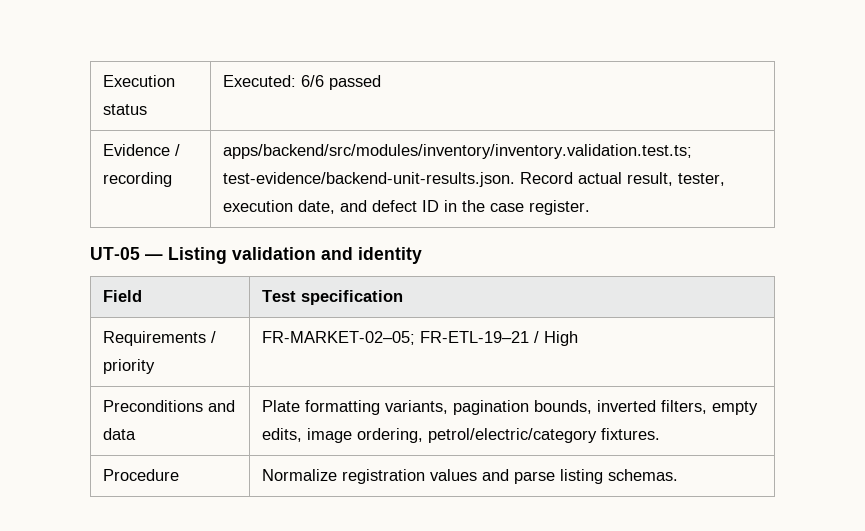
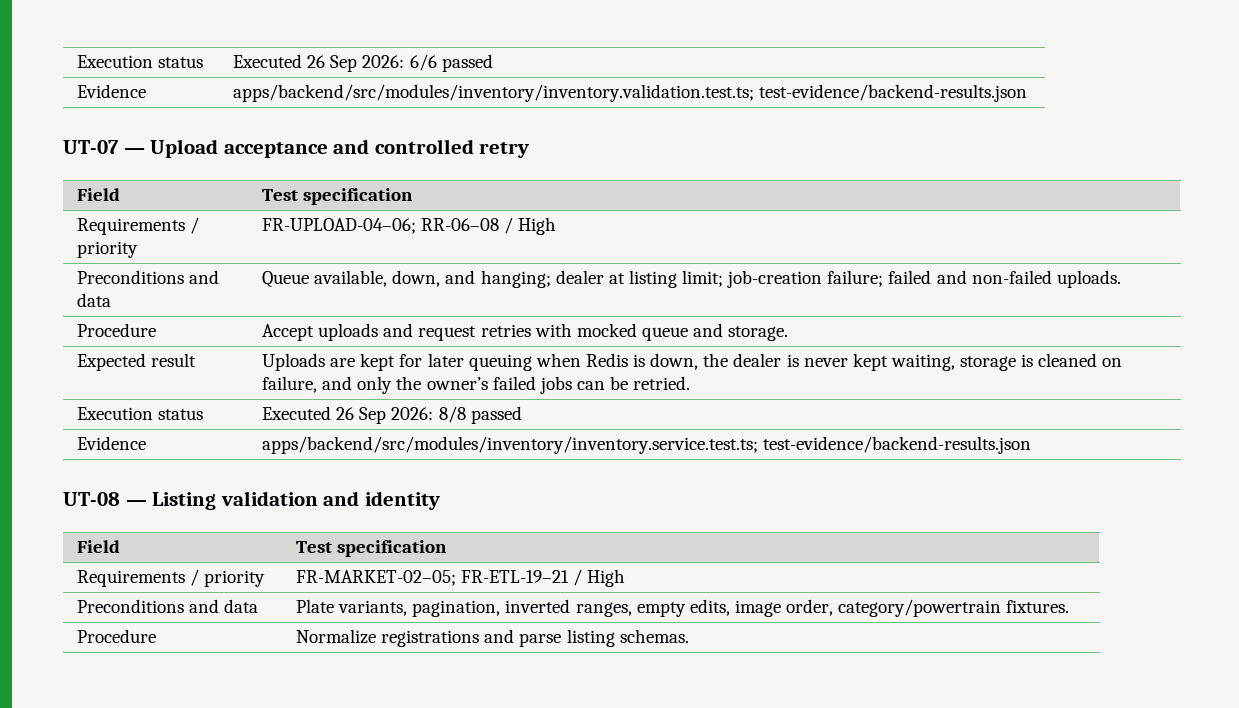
- Execution status | Executed: 6/6 passed
+ Execution status | Executed 26 Sep 2026: 6/6 passed
- Evidence / recording | apps/backend/src/modules/inventory/inventory.validation.test.ts; test-evidence/backend-unit-results.json. Record actual result, tester, execution date, and defect ID in the case register.
- UT-05 — Listing validation and identity
+ Evidence | apps/backend/src/modules/inventory/inventory.validation.test.ts; test-evidence/backend-results.json
+ UT-07 — Upload acceptance and controlled retry
+ Field | Test specification
+ Requirements / priority | FR-UPLOAD-04–06; RR-06–08 / High
+ Preconditions and data | Queue available, down, and hanging; dealer at listing limit; job-creation failure; failed and non-failed uploads.
+ Procedure | Accept uploads and request retries with mocked queue and storage.
+ Expected result | Uploads are kept for later queuing when Redis is down, the dealer is never kept waiting, storage is cleaned on failure, and only the owner’s failed jobs can be retried.
+ Execution status | Executed 26 Sep 2026: 8/8 passed
+ Evidence | apps/backend/src/modules/inventory/inventory.service.test.ts; test-evidence/backend-results.json
+ UT-08 — Listing validation and identity
- Preconditions and data | Plate formatting variants, pagination bounds, inverted filters, empty edits, image ordering, petrol/electric/category fixtures.
+ Preconditions and data | Plate variants, pagination, inverted ranges, empty edits, image order, category/powertrain fixtures.
- Procedure | Normalize registration values and parse listing schemas.
+ Procedure | Normalize registrations and parse listing schemas.

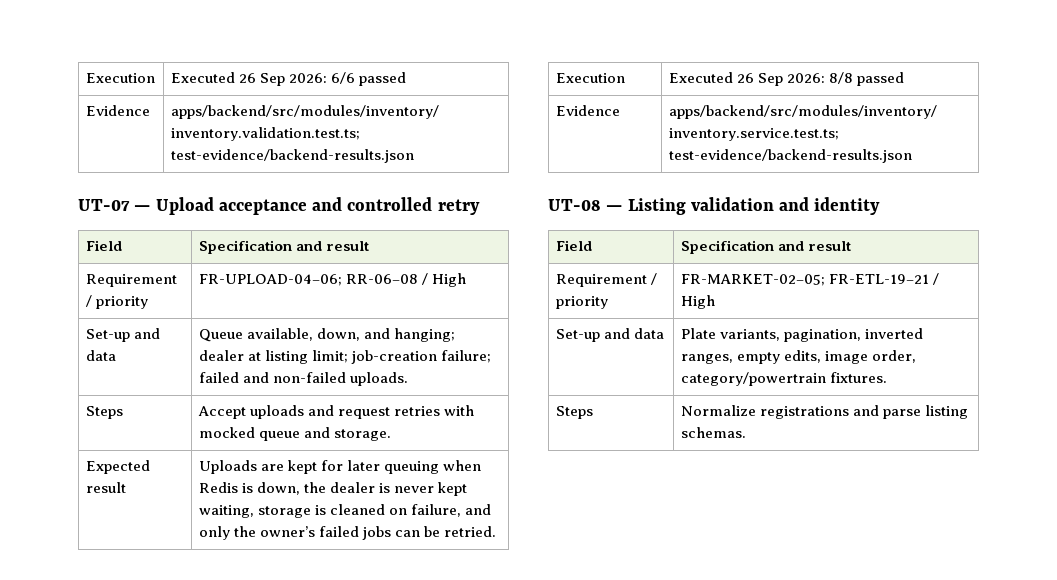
- Execution status | Executed 26 Sep 2026: 6/6 passed
+ Execution | Executed 26 Sep 2026: 6/6 passed
  UT-07 — Upload acceptance and controlled retry
- Field | Test specification
- Requirements / priority | FR-UPLOAD-04–06; RR-06–08 / High
+ Field | Specification and result
+ Requirement / priority | FR-UPLOAD-04–06; RR-06–08 / High
- Preconditions and data | Queue available, down, and hanging; dealer at listing limit; job-creation failure; failed and non-failed uploads.
+ Set-up and data | Queue available, down, and hanging; dealer at listing limit; job-creation failure; failed and non-failed uploads.
- Procedure | Accept uploads and request retries with mocked queue and storage.
+ Steps | Accept uploads and request retries with mocked queue and storage.
- Execution status | Executed 26 Sep 2026: 8/8 passed
+ Execution | Executed 26 Sep 2026: 8/8 passed
  UT-08 — Listing validation and identity
- Field | Test specification
- Requirements / priority | FR-MARKET-02–05; FR-ETL-19–21 / High
+ Field | Specification and result
+ Requirement / priority | FR-MARKET-02–05; FR-ETL-19–21 / High
- Preconditions and data | Plate variants, pagination, inverted ranges, empty edits, image order, category/powertrain fixtures.
+ Set-up and data | Plate variants, pagination, inverted ranges, empty edits, image order, category/powertrain fixtures.
- Procedure | Normalize registrations and parse listing schemas.
+ Steps | Normalize registrations and parse listing schemas.

